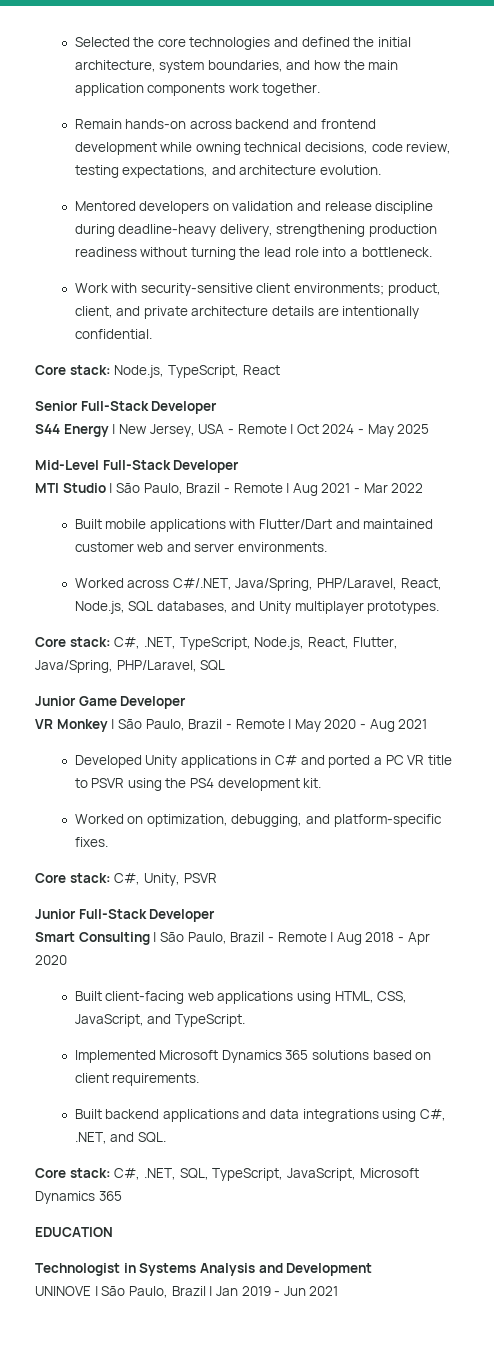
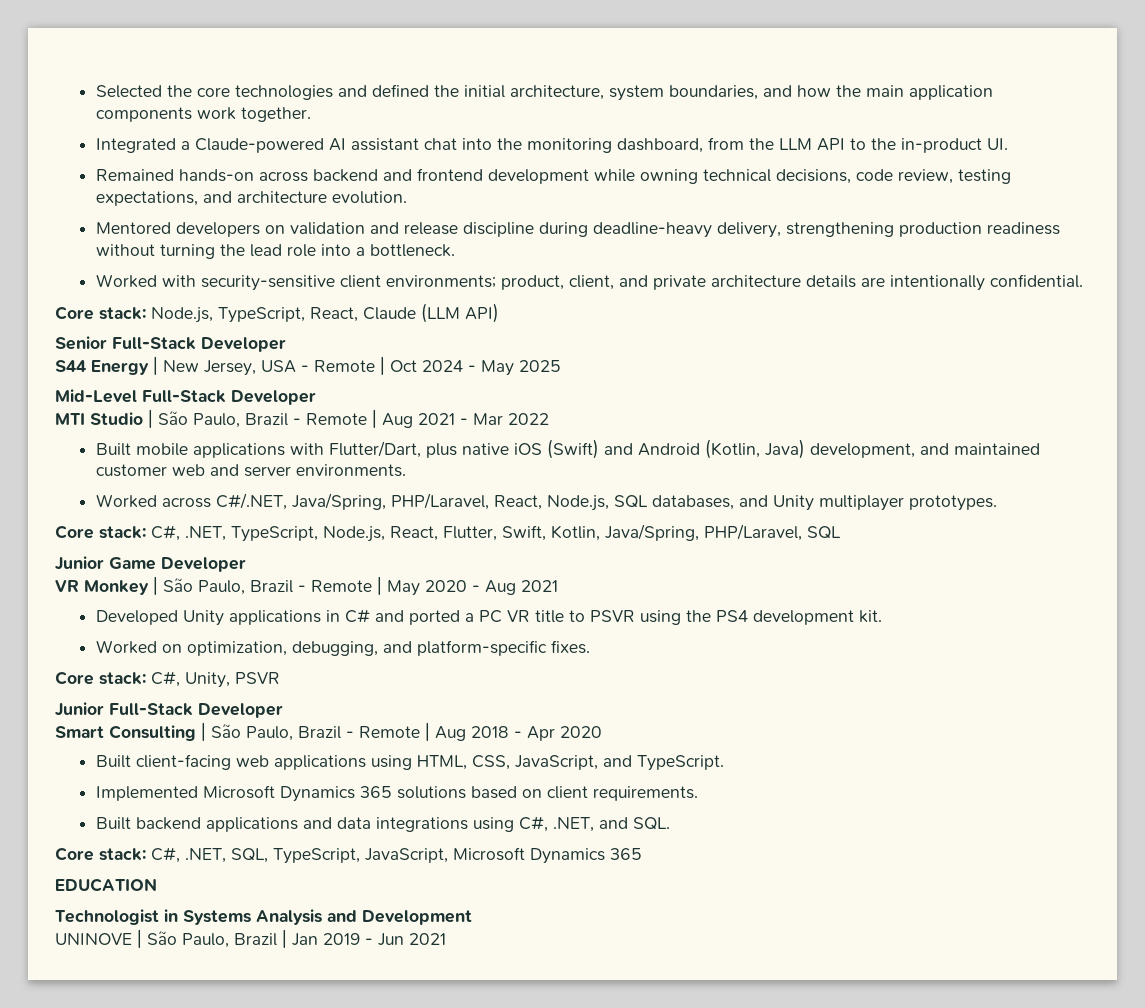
- Remain hands-on across backend and frontend development while owning technical decisions, code review, testing expectations, and architecture evolution.
+ Integrated a Claude-powered AI assistant chat into the monitoring dashboard, from the LLM API to the in-product UI.
+ Remained hands-on across backend and frontend development while owning technical decisions, code review, testing expectations, and architecture evolution.
- Work with security-sensitive client environments; product, client, and private architecture details are intentionally confidential.
+ Worked with security-sensitive client environments; product, client, and private architecture details are intentionally confidential.
- Core stack: Node.js, TypeScript, React
+ Core stack: Node.js, TypeScript, React, Claude (LLM API)
- Built mobile applications with Flutter/Dart and maintained customer web and server environments.
+ Built mobile applications with Flutter/Dart, plus native iOS (Swift) and Android (Kotlin, Java) development, and maintained customer web and server environments.
- Core stack: C#, .NET, TypeScript, Node.js, React, Flutter, Java/Spring, PHP/Laravel, SQL
+ Core stack: C#, .NET, TypeScript, Node.js, React, Flutter, Swift, Kotlin, Java/Spring, PHP/Laravel, SQL

